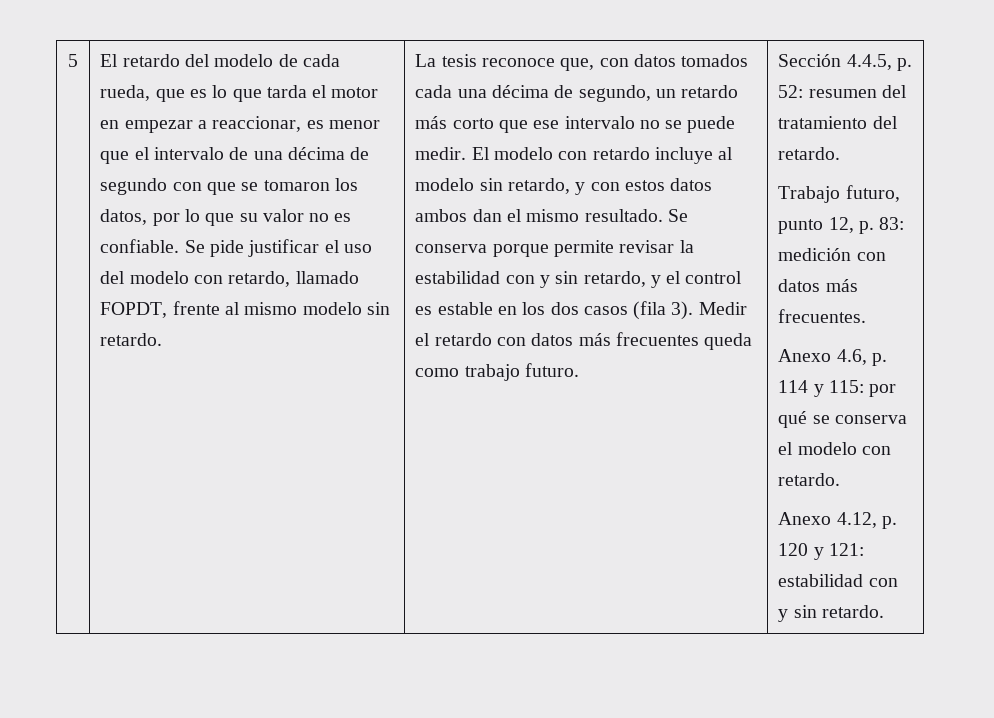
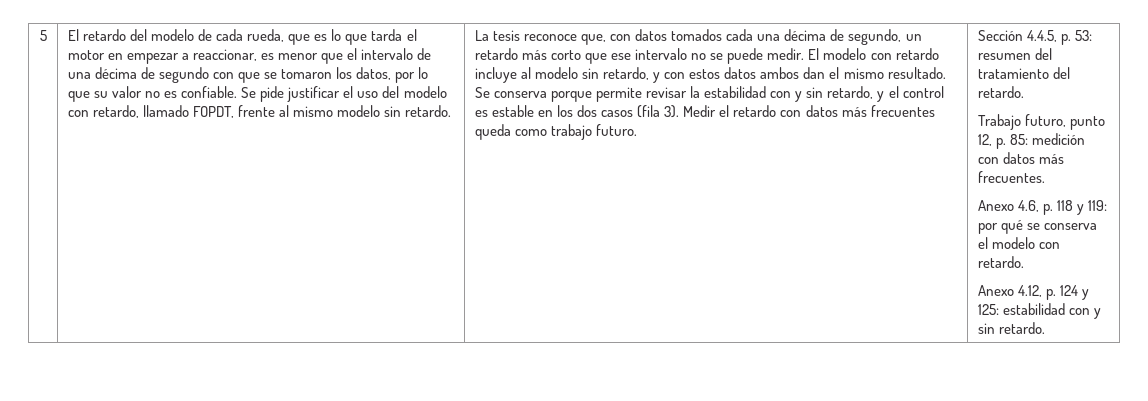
- Sección 4.4.5, p. 52: resumen del tratamiento del retardo.
+ Sección 4.4.5, p. 53: resumen del tratamiento del retardo.
- Trabajo futuro, punto 12, p. 83: medición con datos más frecuentes.
+ Trabajo futuro, punto 12, p. 85: medición con datos más frecuentes.
- Anexo 4.6, p. 114 y 115: por qué se conserva el modelo con retardo.
+ Anexo 4.6, p. 118 y 119: por qué se conserva el modelo con retardo.
- Anexo 4.12, p. 120 y 121: estabilidad con y sin retardo.
+ Anexo 4.12, p. 124 y 125: estabilidad con y sin retardo.

